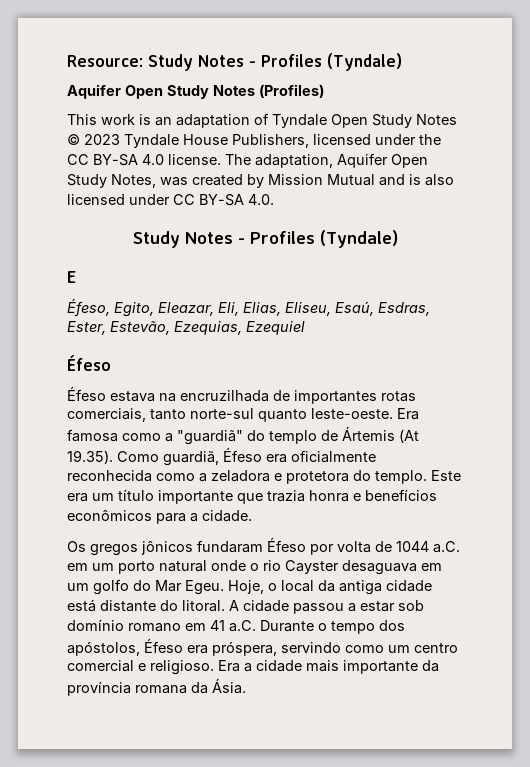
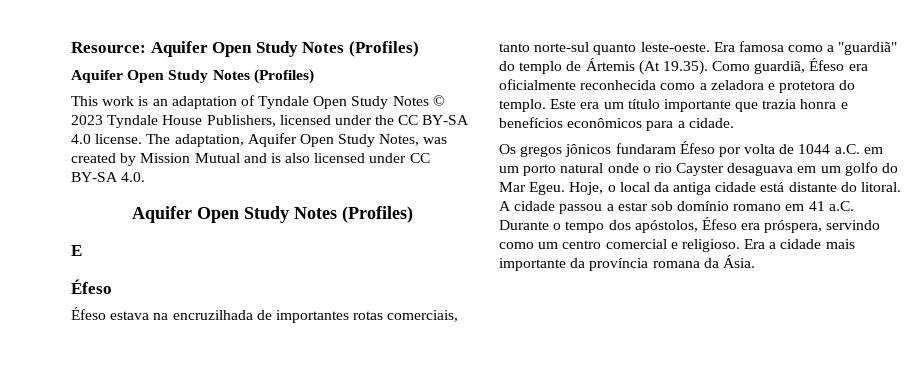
- Resource: Study Notes - Profiles (Tyndale)
+ Resource: Aquifer Open Study Notes (Profiles)
  The adaptation, Aquifer Open Study Notes, was created by Mission Mutual and is also licensed under CC BY-SA 4.0.
- Study Notes - Profiles (Tyndale)
+ Aquifer Open Study Notes (Profiles)
  E
- Éfeso, Egito, Eleazar, Eli, Elias, Eliseu, Esaú, Esdras, Ester, Estevão, Ezequias, Ezequiel

